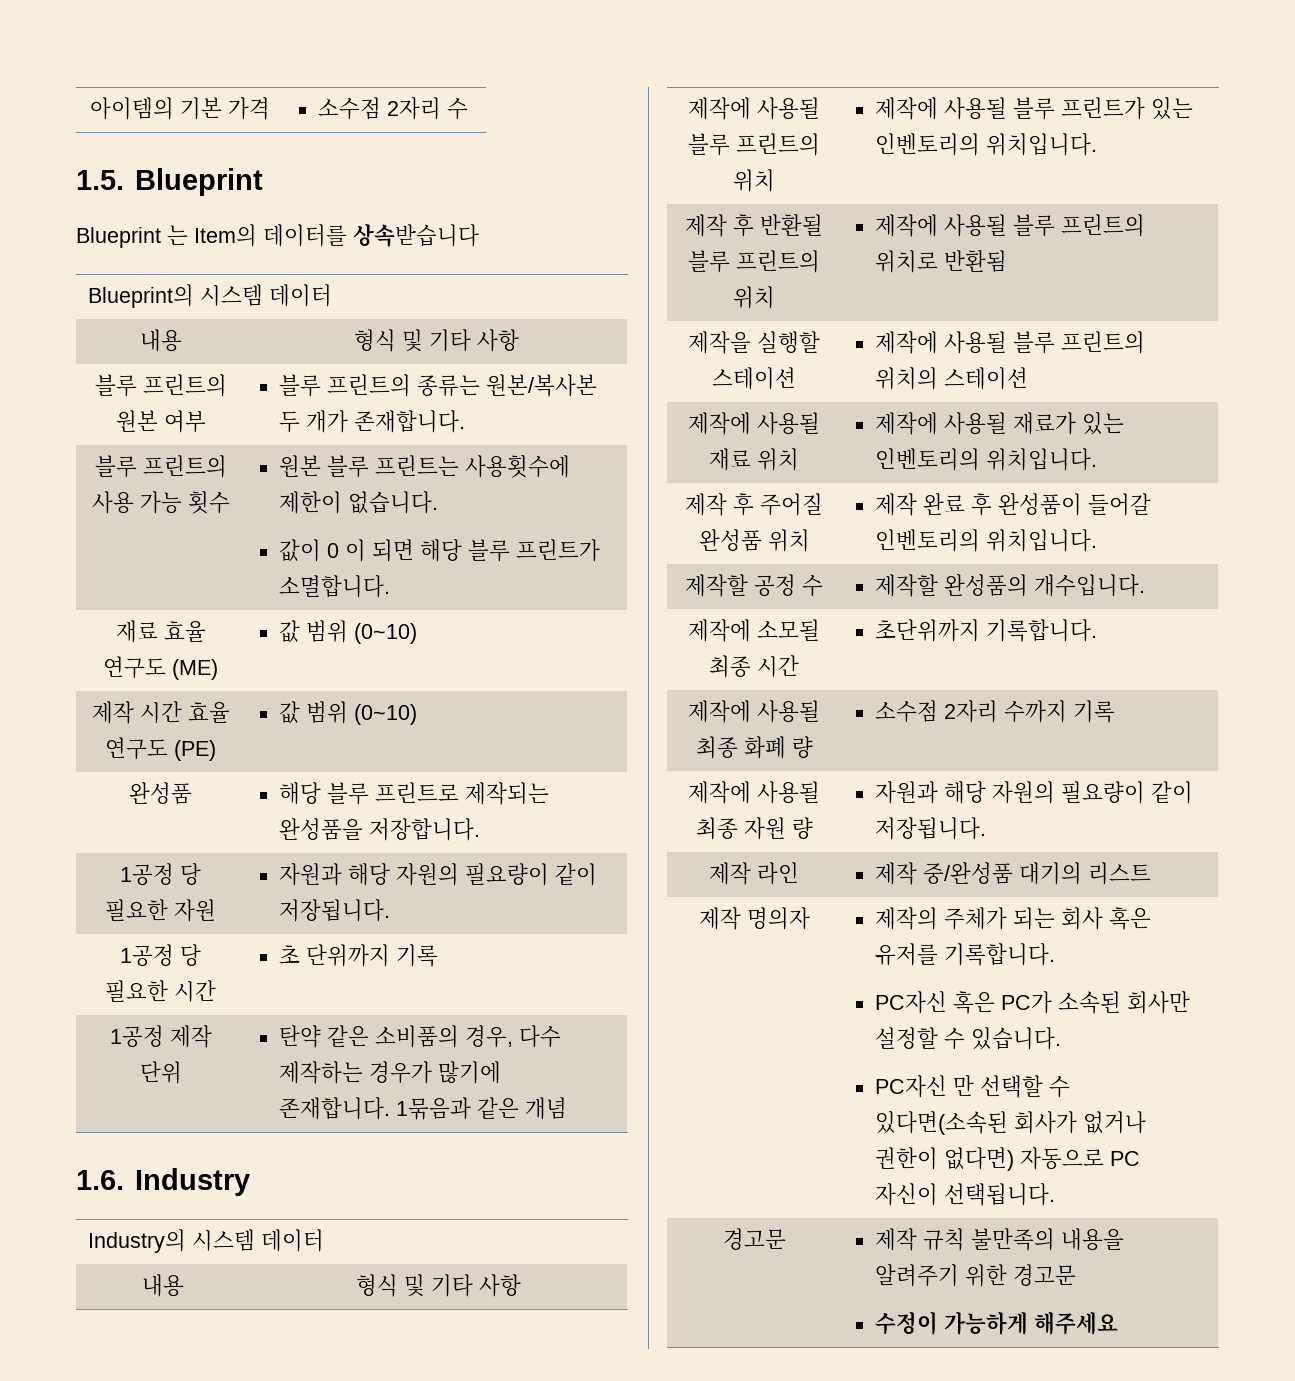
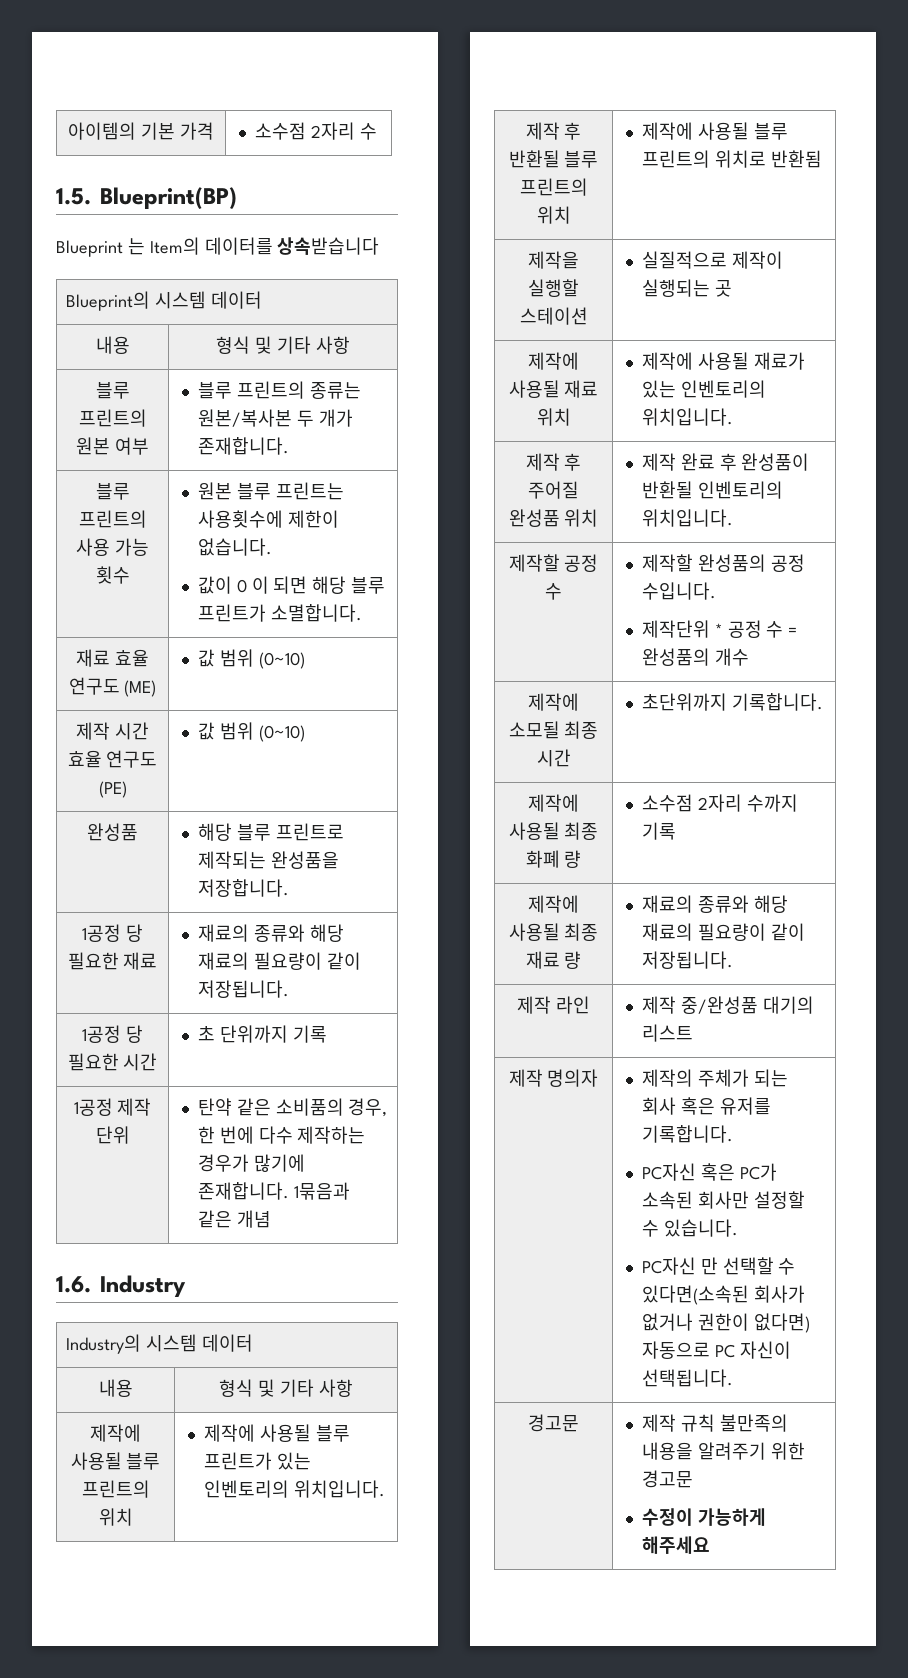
- 1.5. Blueprint
+ 1.5. Blueprint(BP)
- 1공정 당 필요한 자원 | 자원과 해당 자원의 필요량이 같이 저장됩니다.
+ 1공정 당 필요한 재료 | 재료의 종류와 해당 재료의 필요량이 같이 저장됩니다.
- 1공정 제작 단위 | 탄약 같은 소비품의 경우, 다수 제작하는 경우가 많기에 존재합니다. 1묶음과 같은 개념
+ 1공정 제작 단위 | 탄약 같은 소비품의 경우, 한 번에 다수 제작하는 경우가 많기에 존재합니다. 1묶음과 같은 개념
- 제작을 실행할 스테이션 | 제작에 사용될 블루 프린트의 위치의 스테이션
+ 제작을 실행할 스테이션 | 실질적으로 제작이 실행되는 곳
- 제작 후 주어질 완성품 위치 | 제작 완료 후 완성품이 들어갈 인벤토리의 위치입니다.
+ 제작 후 주어질 완성품 위치 | 제작 완료 후 완성품이 반환될 인벤토리의 위치입니다.
- 제작할 공정 수 | 제작할 완성품의 개수입니다.
+ 제작할 공정 수 | 제작할 완성품의 공정 수입니다.
+ 제작단위 * 공정 수 = 완성품의 개수
- 제작에 사용될 최종 자원 량 | 자원과 해당 자원의 필요량이 같이 저장됩니다.
+ 제작에 사용될 최종 재료 량 | 재료의 종류와 해당 재료의 필요량이 같이 저장됩니다.

